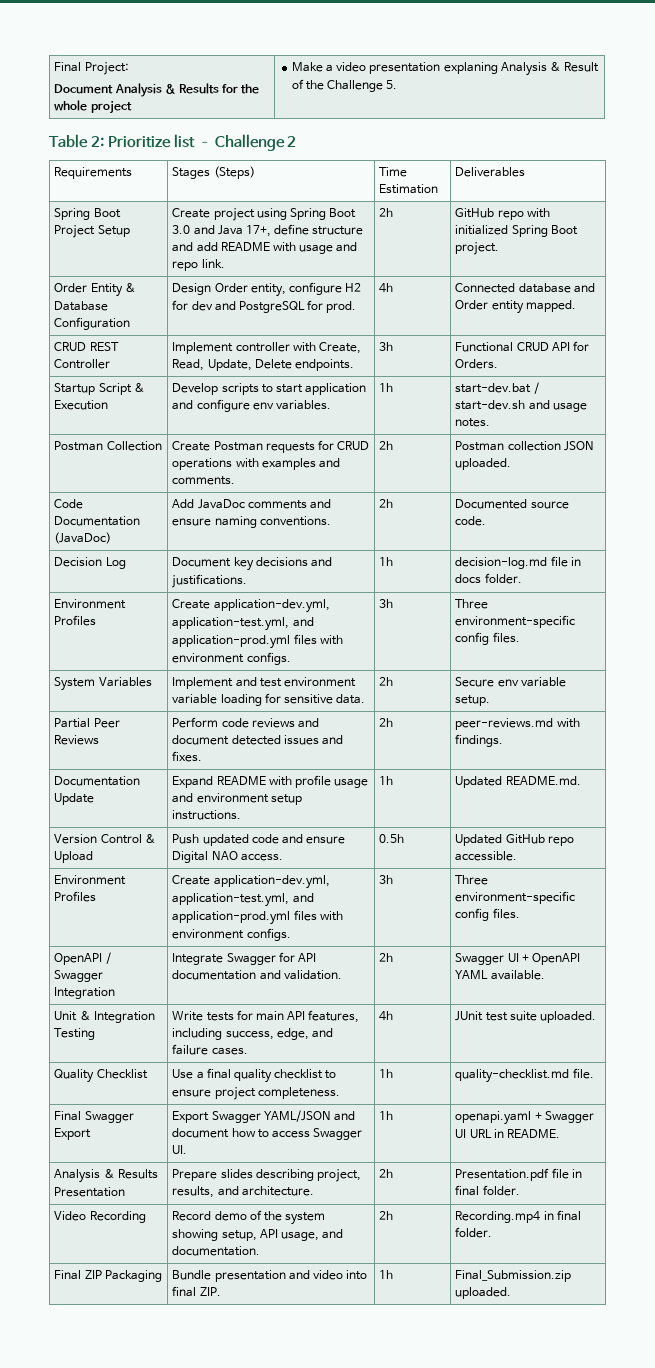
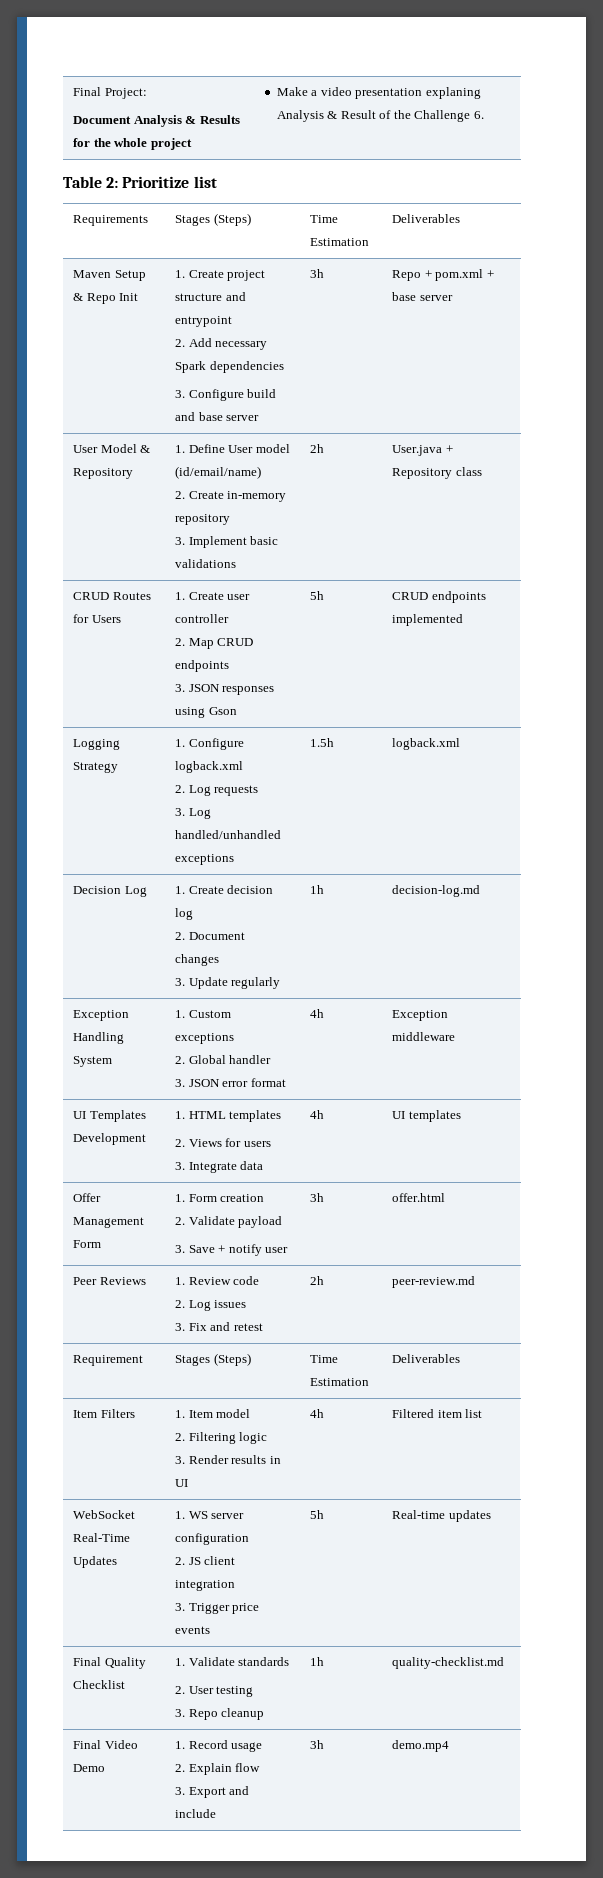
  Final Project:
- Document Analysis & Results for the whole project | Make a video presentation explaning Analysis & Result of the Challenge 5.
+ Document Analysis & Results for the whole project | Make a video presentation explaning Analysis & Result of the Challenge 6.
- Table 2: Prioritize list – Challenge 2
+ Table 2: Prioritize list
- Spring Boot Project Setup | Create project using Spring Boot 3.0 and Java 17+, define structure and add README with usage and repo link. | 2h | GitHub repo with initialized Spring Boot project.
- Order Entity & Database Configuration | Design Order entity, configure H2 for dev and PostgreSQL for prod. | 4h | Connected database and Order entity mapped.
- CRUD REST Controller | Implement controller with Create, Read, Update, Delete endpoints. | 3h | Functional CRUD API for Orders.
- Startup Script & Execution | Develop scripts to start application and configure env variables. | 1h | start-dev.bat / start-dev.sh and usage notes.
- Postman Collection | Create Postman requests for CRUD operations with examples and comments. | 2h | Postman collection JSON uploaded.
- Code Documentation (JavaDoc) | Add JavaDoc comments and ensure naming conventions. | 2h | Documented source code.
- Decision Log | Document key decisions and justifications. | 1h | decision-log.md file in docs folder.
- Environment Profiles | Create application-dev.yml, application-test.yml, and application-prod.yml files with environment configs. | 3h | Three environment-specific config files.
- System Variables | Implement and test environment variable loading for sensitive data. | 2h | Secure env variable setup.
- Partial Peer Reviews | Perform code reviews and document detected issues and fixes. | 2h | peer-reviews.md with findings.
- Documentation Update | Expand README with profile usage and environment setup instructions. | 1h | Updated README.md.
- Version Control & Upload | Push updated code and ensure Digital NAO access. | 0.5h | Updated GitHub repo accessible.
- Environment Profiles | Create application-dev.yml, application-test.yml, and application-prod.yml files with environment configs. | 3h | Three environment-specific config files.
- OpenAPI / Swagger Integration | Integrate Swagger for API documentation and validation. | 2h | Swagger UI + OpenAPI YAML available.
- Unit & Integration Testing | Write tests for main API features, including success, edge, and failure cases. | 4h | JUnit test suite uploaded.
- Quality Checklist | Use a final quality checklist to ensure project completeness. | 1h | quality-checklist.md file.
- Final Swagger Export | Export Swagger YAML/JSON and document how to access Swagger UI. | 1h | openapi.yaml + Swagger UI URL in README.
- Analysis & Results Presentation | Prepare slides describing project, results, and architecture. | 2h | Presentation.pdf file in final folder.
- Video Recording | Record demo of the system showing setup, API usage, and documentation. | 2h | Recording.mp4 in final folder.
- Final ZIP Packaging | Bundle presentation and video into final ZIP. | 1h | Final_Submission.zip uploaded.
+ Maven Setup & Repo Init | 1. Create project structure and entrypoint
+ 2. Add necessary Spark dependencies
+ 3. Configure build and base server | 3h | Repo + pom.xml + base server
+ User Model & Repository | 1. Define User model (id/email/name)
+ 2. Create in-memory repository
+ 3. Implement basic validations | 2h | User.java + Repository class
+ CRUD Routes for Users | 1. Create user controller
+ 2. Map CRUD endpoints
+ 3. JSON responses using Gson | 5h | CRUD endpoints implemented
+ Logging Strategy | 1. Configure logback.xml
+ 2. Log requests
+ 3. Log handled/unhandled exceptions | 1.5h | logback.xml
+ Decision Log | 1. Create decision log
+ 2. Document changes
+ 3. Update regularly | 1h | decision-log.md
+ Exception Handling System | 1. Custom exceptions
+ 2. Global handler
+ 3. JSON error format | 4h | Exception middleware
+ UI Templates Development | 1. HTML templates
+ 2. Views for users
+ 3. Integrate data | 4h | UI templates
+ Offer Management Form | 1. Form creation
+ 2. Validate payload
+ 3. Save + notify user | 3h | offer.html
+ Peer Reviews | 1. Review code
+ 2. Log issues
+ 3. Fix and retest | 2h | peer-review.md
+ Requirement | Stages (Steps) | Time Estimation | Deliverables
+ Item Filters | 1. Item model
+ 2. Filtering logic
+ 3. Render results in UI | 4h | Filtered item list
+ WebSocket Real-Time Updates | 1. WS server configuration
+ 2. JS client integration
+ 3. Trigger price events | 5h | Real-time updates
+ Final Quality Checklist | 1. Validate standards
+ 2. User testing
+ 3. Repo cleanup | 1h | quality-checklist.md
+ Final Video Demo | 1. Record usage
+ 2. Explain flow
+ 3. Export and include | 3h | demo.mp4

